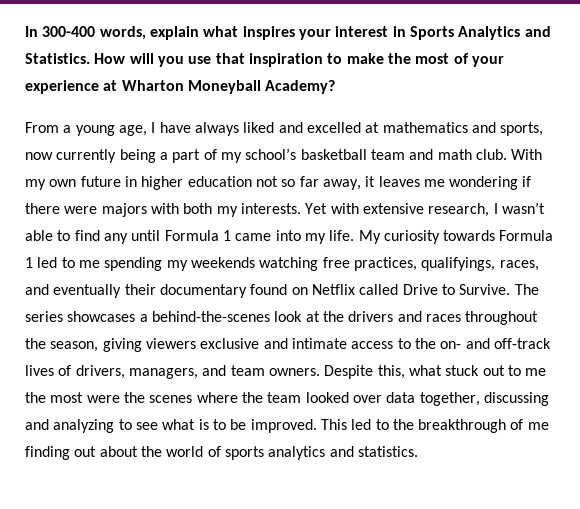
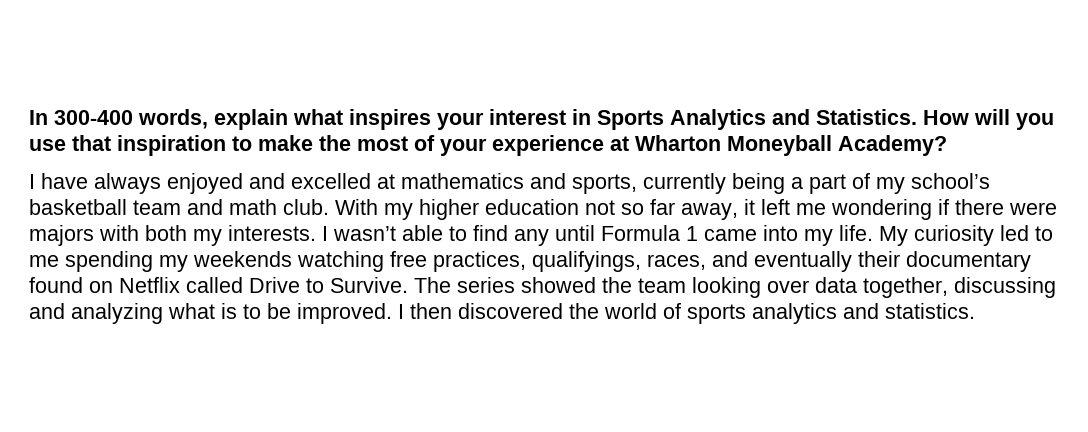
- From a young age, I have always liked and excelled at mathematics and sports, now currently being a part of my school’s basketball team and math club.
+ I have always enjoyed and excelled at mathematics and sports, currently being a part of my school’s basketball team and math club.
- With my own future in higher education not so far away, it leaves me wondering if there were majors with both my interests.
+ With my higher education not so far away, it left me wondering if there were majors with both my interests.
- Yet with extensive research, I wasn’t able to find any until Formula 1 came into my life.
+ I wasn’t able to find any until Formula 1 came into my life.
- My curiosity towards Formula 1 led to me spending my weekends watching free practices, qualifyings, races, and eventually their documentary found on Netflix called Drive to Survive.
+ My curiosity led to me spending my weekends watching free practices, qualifyings, races, and eventually their documentary found on Netflix called Drive to Survive.
- The series showcases a behind-the-scenes look at the drivers and races throughout the season, giving viewers exclusive and intimate access to the on- and off-track lives of drivers, managers, and team owners. Despite this, what stuck out to me the most were the scenes where the team looked over data together, discussing and analyzing to see what is to be improved.
+ The series showed the team looking over data together, discussing and analyzing what is to be improved.
- This led to the breakthrough of me finding out about the world of sports analytics and statistics.
+ I then discovered the world of sports analytics and statistics.

